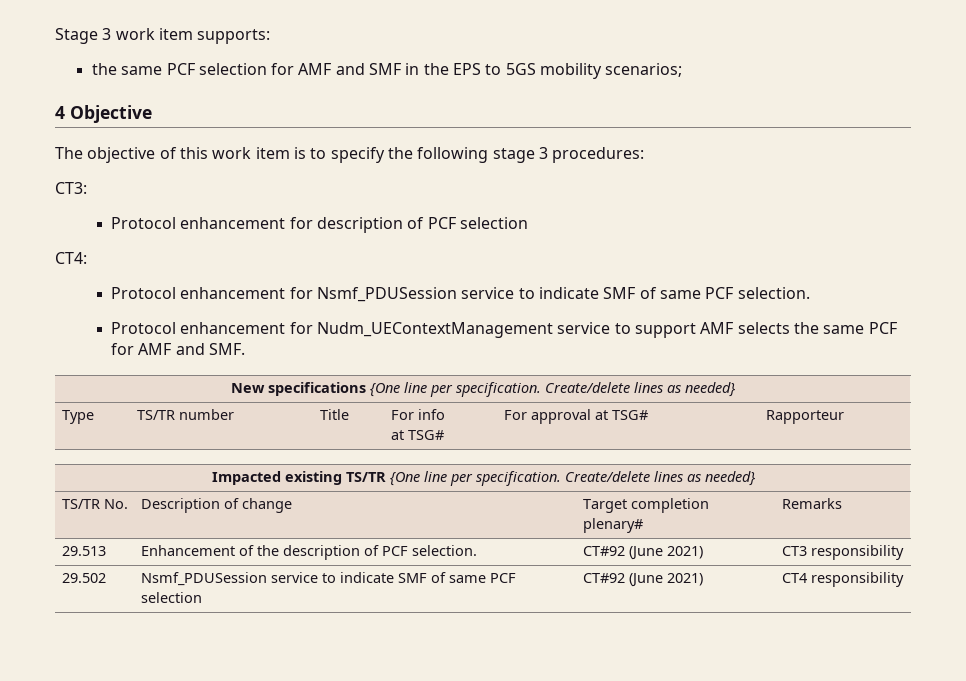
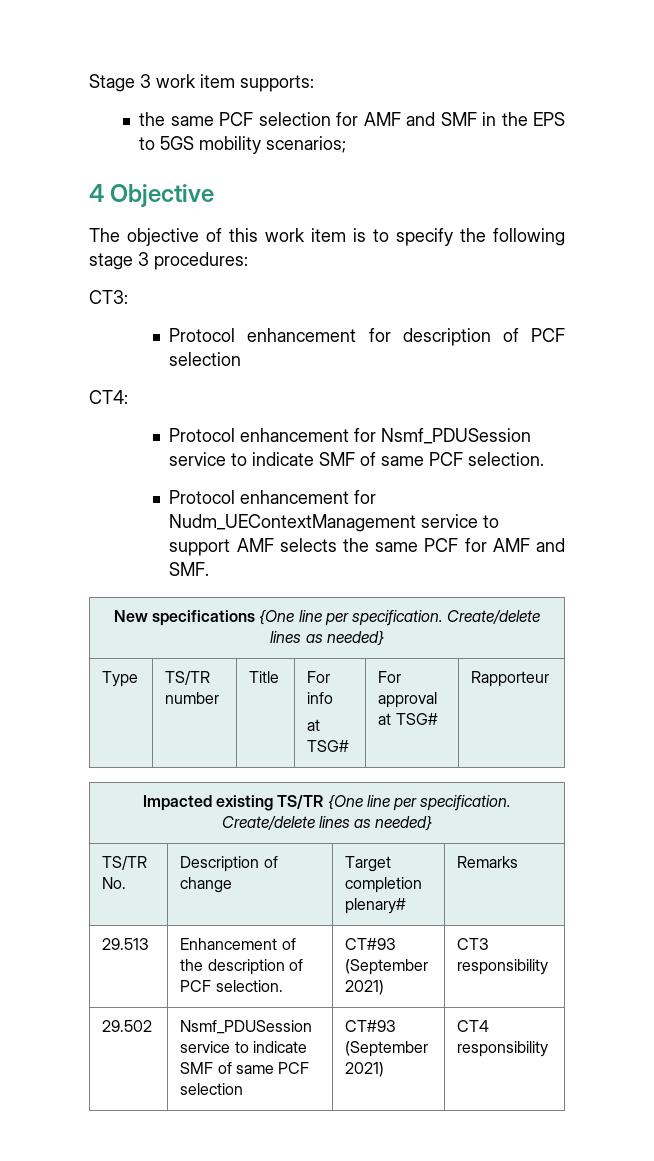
- 29.513 | Enhancement of the description of PCF selection. | CT#92 (June 2021) | CT3 responsibility
+ 29.513 | Enhancement of the description of PCF selection. | CT#93 (September 2021) | CT3 responsibility
- 29.502 | Nsmf_PDUSession service to indicate SMF of same PCF selection | CT#92 (June 2021) | CT4 responsibility
+ 29.502 | Nsmf_PDUSession service to indicate SMF of same PCF selection | CT#93 (September 2021) | CT4 responsibility

